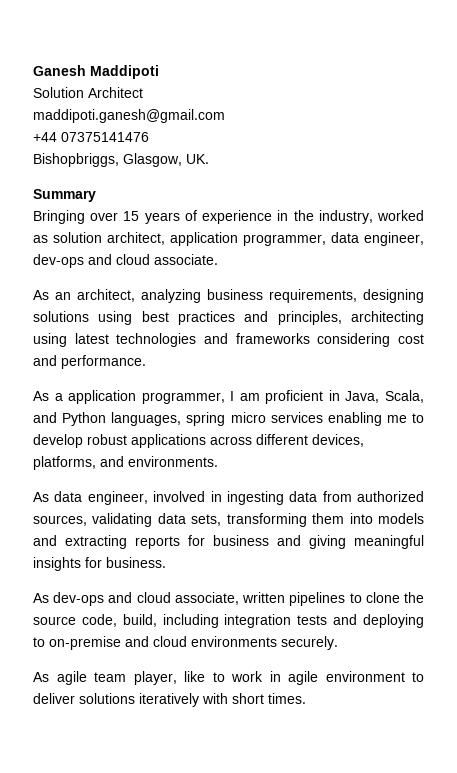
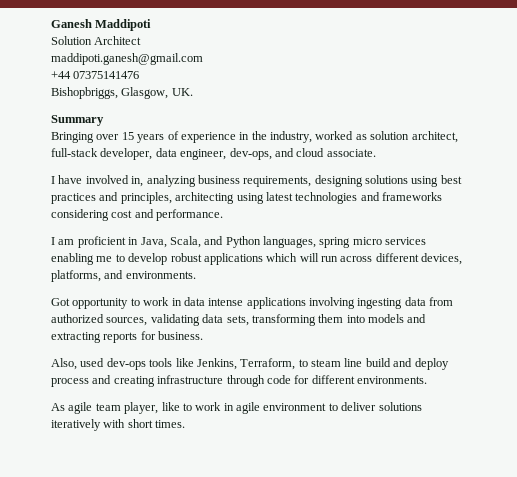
- Bringing over 15 years of experience in the industry, worked as solution architect, application programmer, data engineer, dev-ops and cloud associate.
+ Bringing over 15 years of experience in the industry, worked as solution architect, full-stack developer, data engineer, dev-ops, and cloud associate.
- As an architect, analyzing business requirements, designing solutions using best practices and principles, architecting using latest technologies and frameworks considering cost and performance.
+ I have involved in, analyzing business requirements, designing solutions using best practices and principles, architecting using latest technologies and frameworks considering cost and performance.
- As a application programmer, I am proficient in Java, Scala, and Python languages, spring micro services enabling me to develop robust applications across different devices, platforms, and environments.
+ I am proficient in Java, Scala, and Python languages, spring micro services enabling me to develop robust applications which will run across different devices, platforms, and environments.
- As data engineer, involved in ingesting data from authorized sources, validating data sets, transforming them into models and extracting reports for business and giving meaningful insights for business.
- As dev-ops and cloud associate, written pipelines to clone the source code, build, including integration tests and deploying to on-premise and cloud environments securely.
+ Got opportunity to work in data intense applications involving ingesting data from authorized sources, validating data sets, transforming them into models and extracting reports for business.
+ Also, used dev-ops tools like Jenkins, Terraform, to steam line build and deploy process and creating infrastructure through code for different environments.

